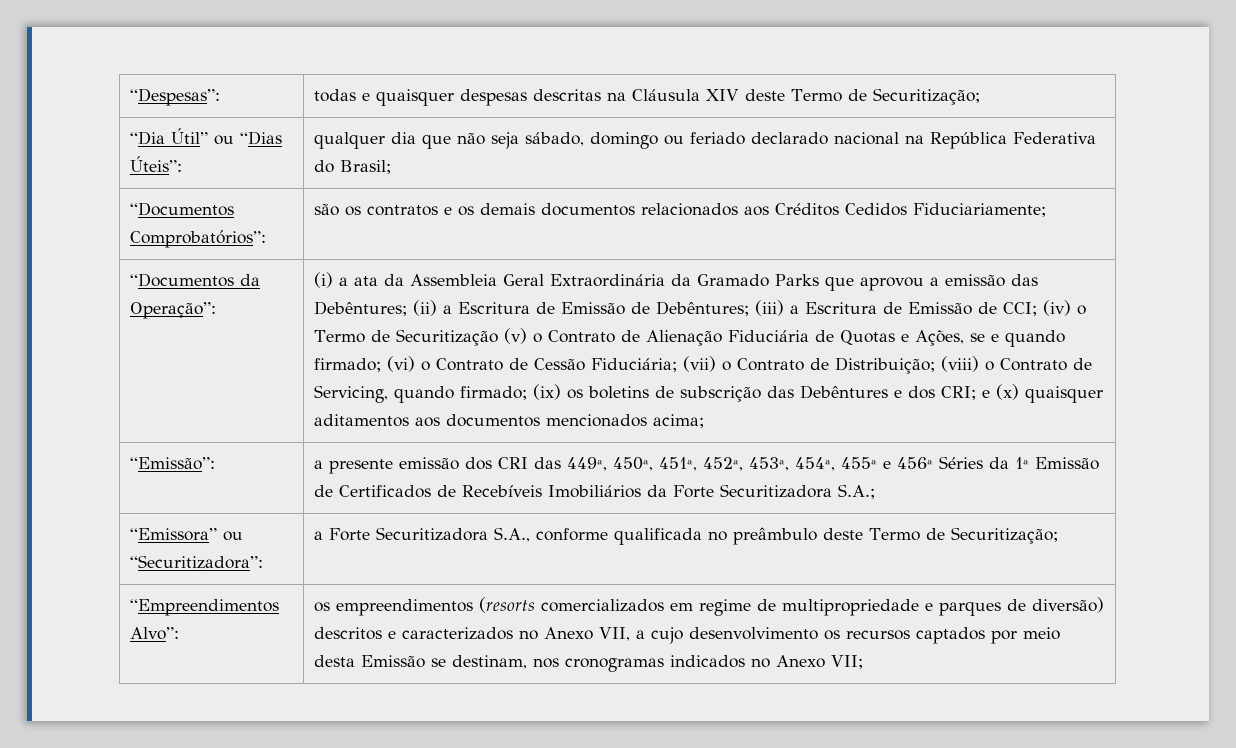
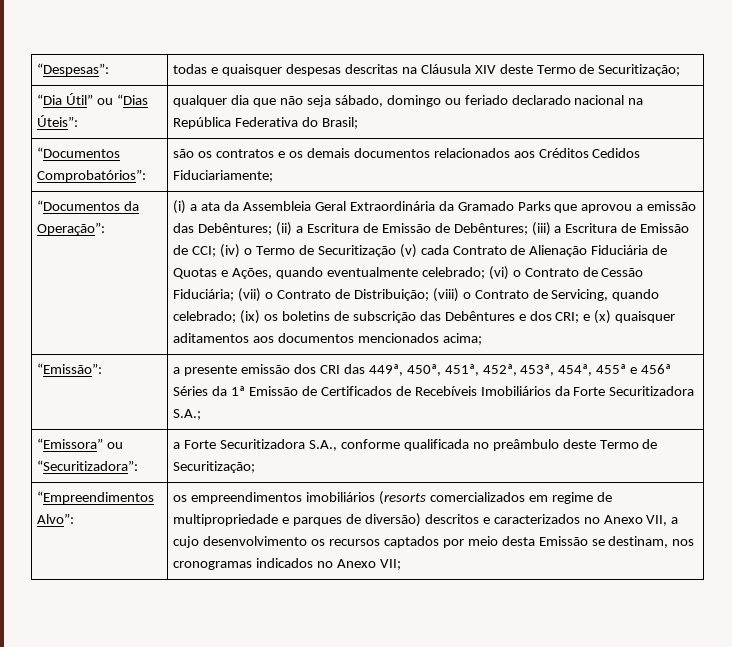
- (iv) o Termo de Securitização (v) o Contrato de Alienação Fiduciária de Quotas e Ações, se e quando firmado;
+ (iv) o Termo de Securitização (v) cada Contrato de Alienação Fiduciária de Quotas e Ações, quando eventualmente celebrado;
- (viii) o Contrato de Servicing, quando firmado;
+ (viii) o Contrato de Servicing, quando celebrado;
- “Empreendimentos Alvo”: | os empreendimentos (resorts comercializados em regime de multipropriedade e parques de diversão) descritos e caracterizados no Anexo VII, a cujo desenvolvimento os recursos captados por meio desta Emissão se destinam, nos cronogramas indicados no Anexo VII;
+ “Empreendimentos Alvo”: | os empreendimentos imobiliários (resorts comercializados em regime de multipropriedade e parques de diversão) descritos e caracterizados no Anexo VII, a cujo desenvolvimento os recursos captados por meio desta Emissão se destinam, nos cronogramas indicados no Anexo VII;

